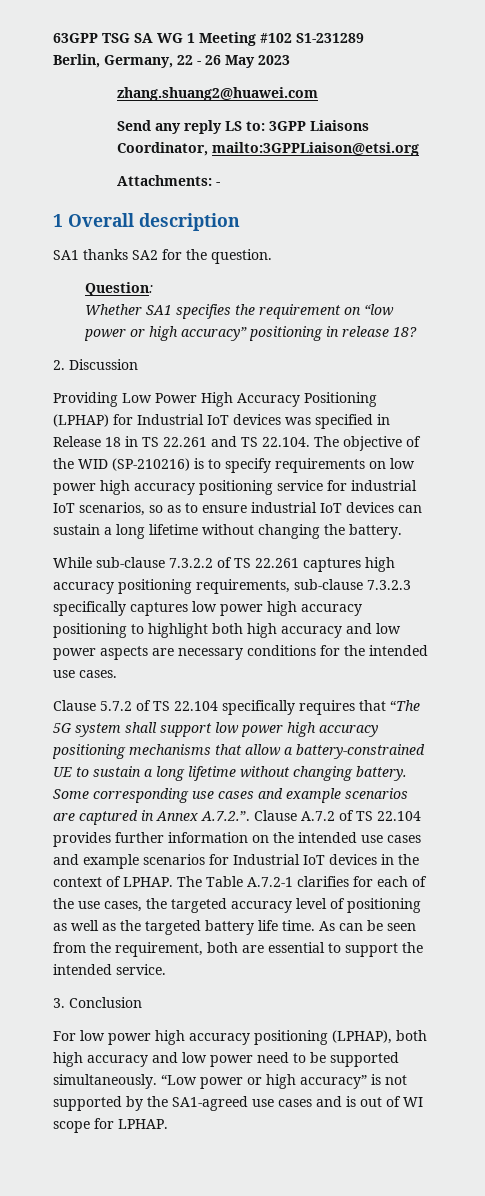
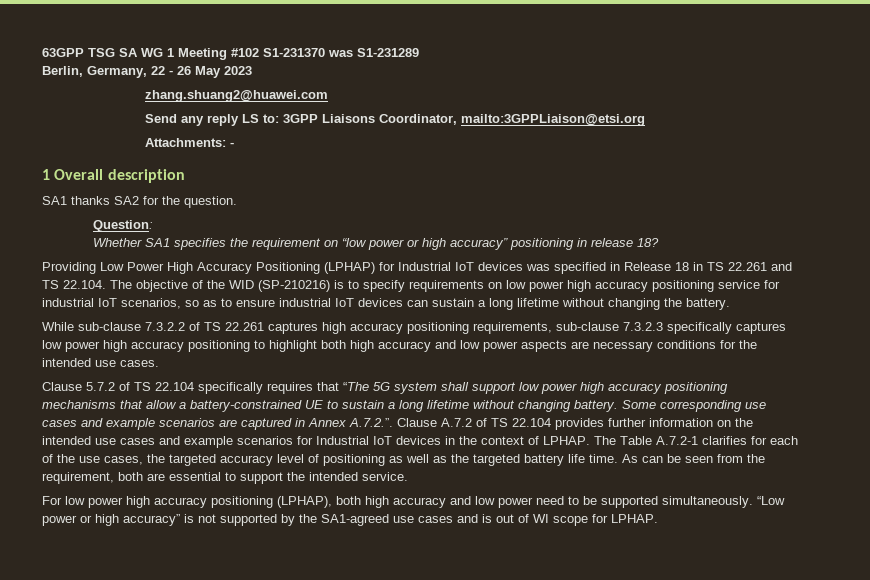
- 63GPP TSG SA WG 1 Meeting #102 S1-231289
+ 63GPP TSG SA WG 1 Meeting #102 S1-231370 was S1-231289
- 2. Discussion
- 3. Conclusion

